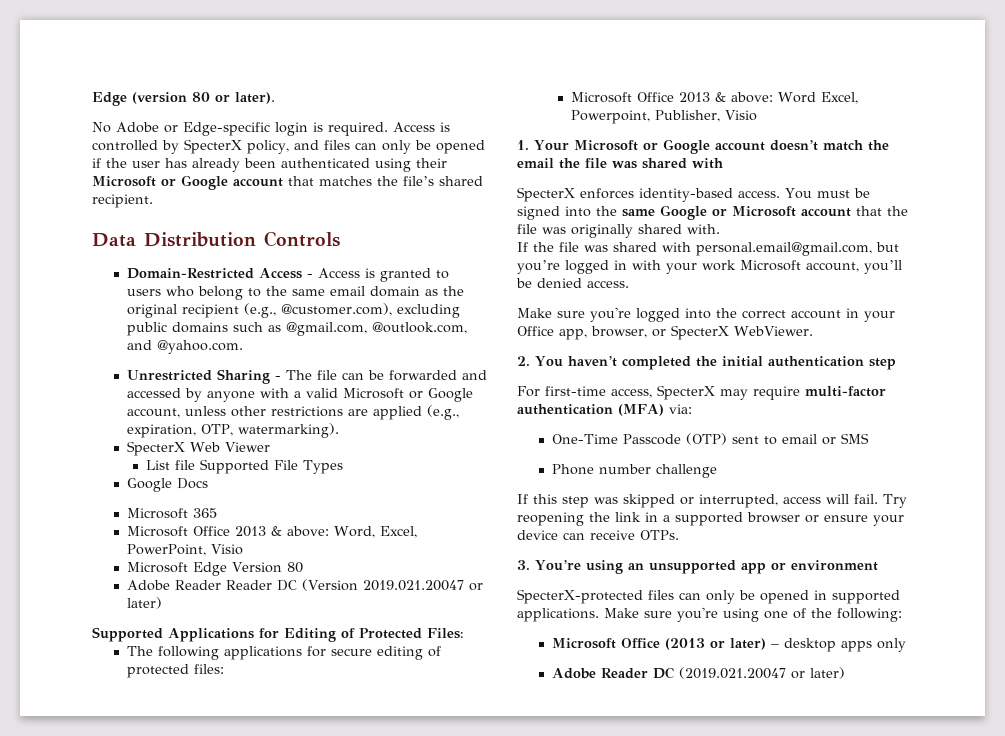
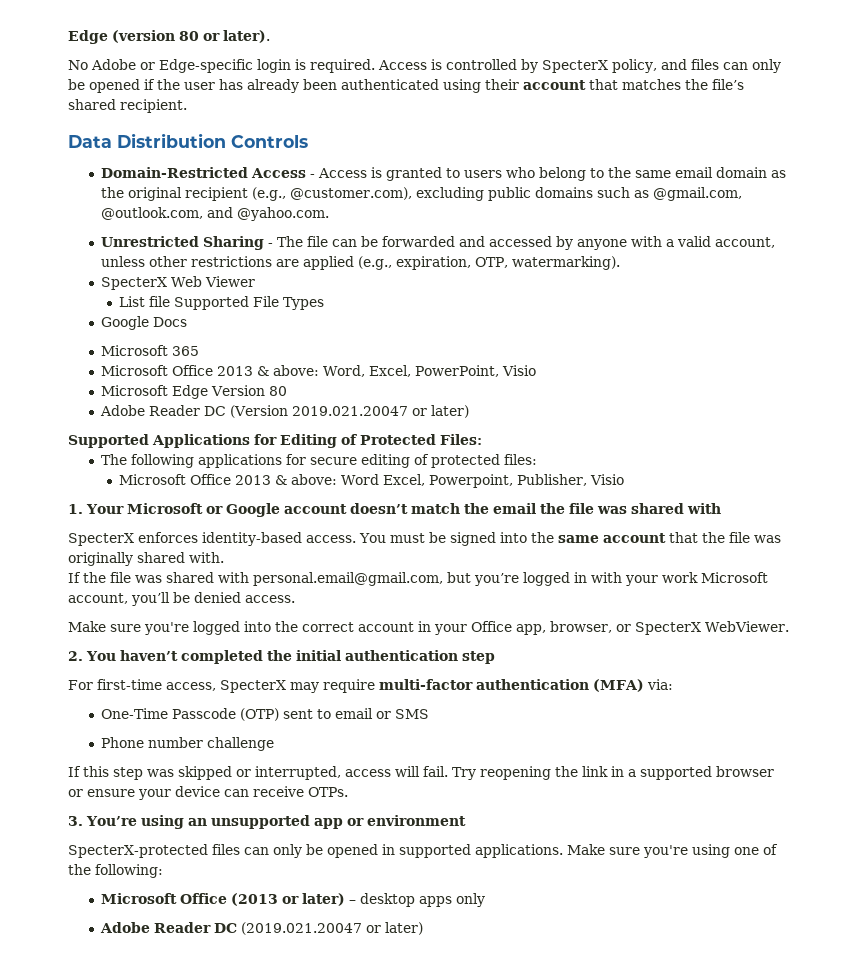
- Access is controlled by SpecterX policy, and files can only be opened if the user has already been authenticated using their Microsoft or Google account that matches the file’s shared recipient.
+ Access is controlled by SpecterX policy, and files can only be opened if the user has already been authenticated using their account that matches the file’s shared recipient.
- Unrestricted Sharing - The file can be forwarded and accessed by anyone with a valid Microsoft or Google account, unless other restrictions are applied (e.g., expiration, OTP, watermarking).
+ Unrestricted Sharing - The file can be forwarded and accessed by anyone with a valid account, unless other restrictions are applied (e.g., expiration, OTP, watermarking).
- Adobe Reader Reader DC (Version 2019.021.20047 or later)
+ Adobe Reader DC (Version 2019.021.20047 or later)
- You must be signed into the same Google or Microsoft account that the file was originally shared with.
+ You must be signed into the same account that the file was originally shared with.

